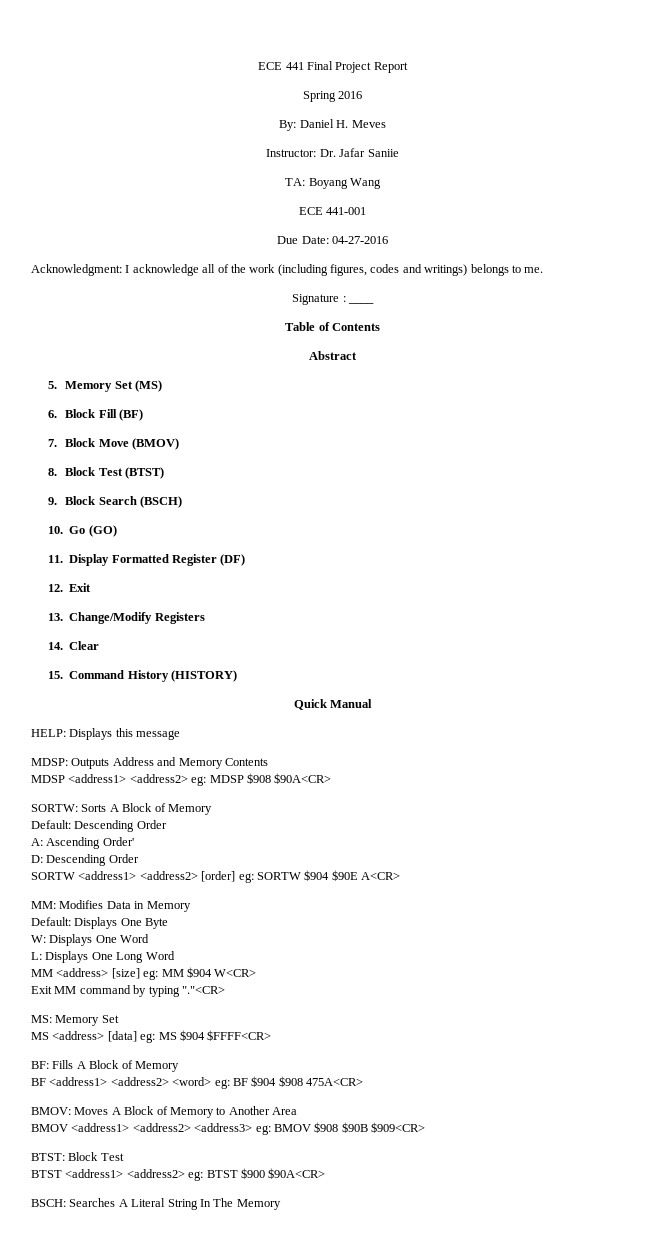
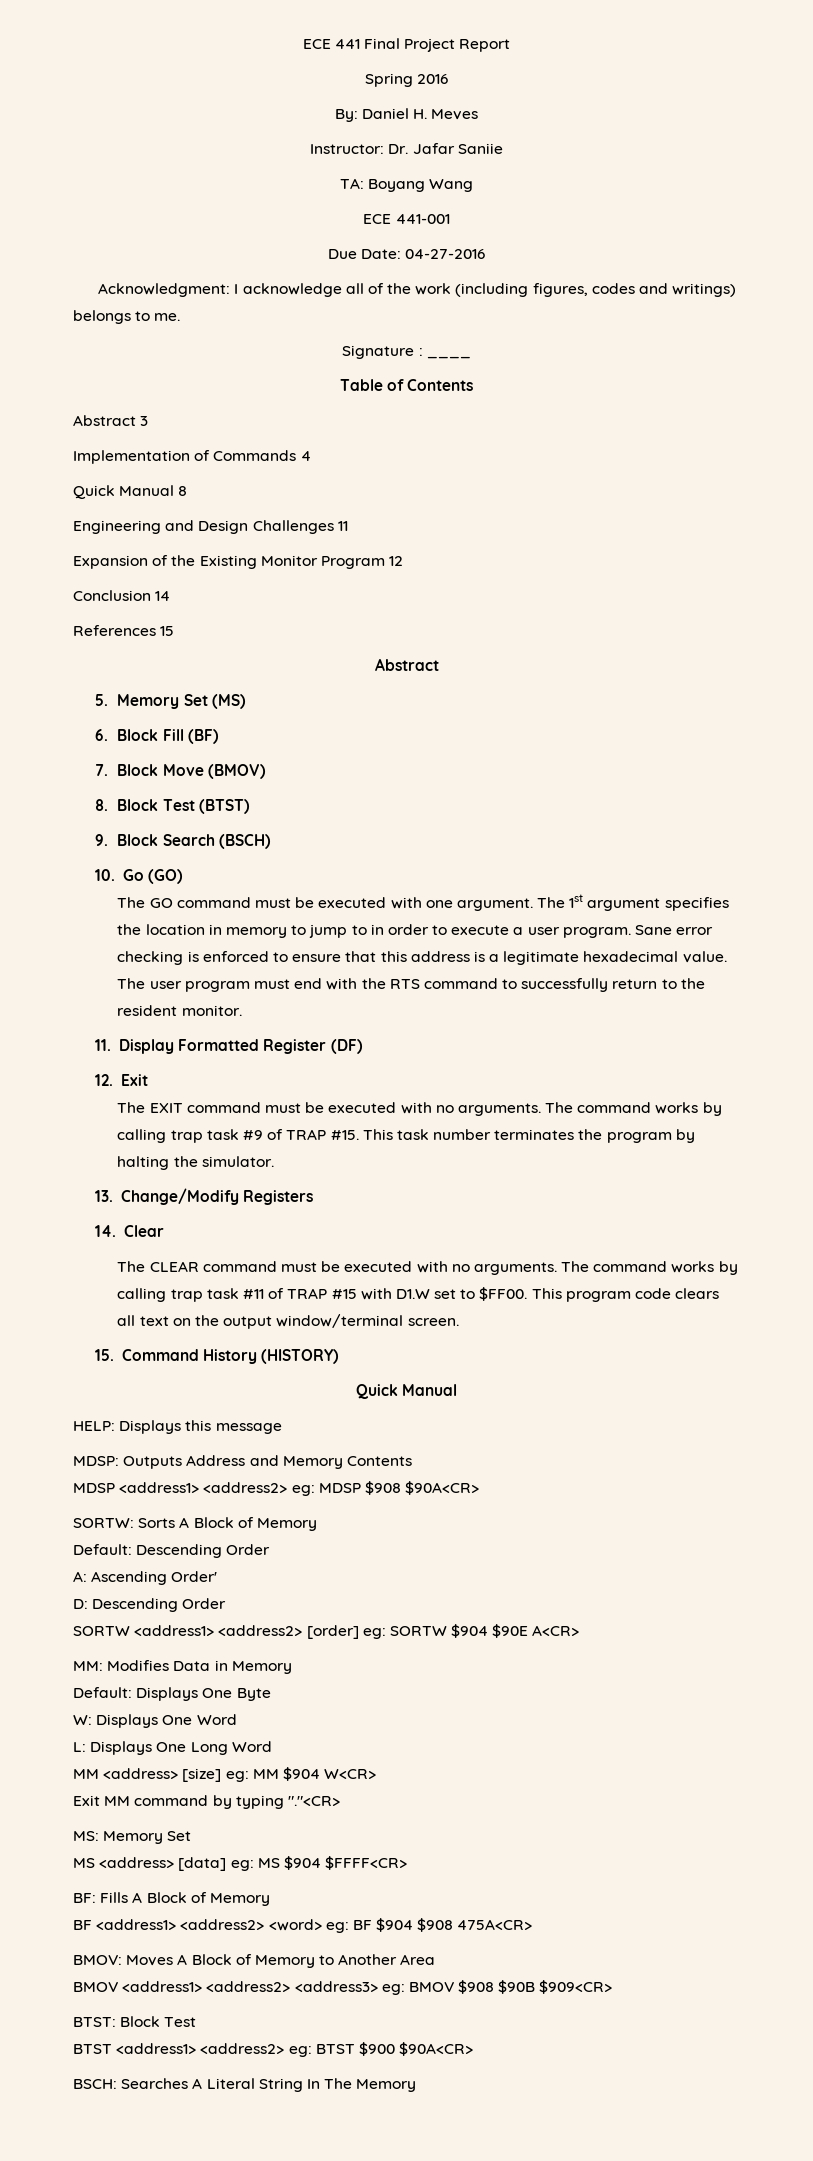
+ Abstract 3
+ Implementation of Commands 4
+ Quick Manual 8
+ Engineering and Design Challenges 11
+ Expansion of the Existing Monitor Program 12
+ Conclusion 14
+ References 15
+ The GO command must be executed with one argument. The 1st argument specifies the location in memory to jump to in order to execute a user program. Sane error checking is enforced to ensure that this address is a legitimate hexadecimal value. The user program must end with the RTS command to successfully return to the resident monitor.
+ The EXIT command must be executed with no arguments. The command works by calling trap task #9 of TRAP #15. This task number terminates the program by halting the simulator.
+ The CLEAR command must be executed with no arguments. The command works by calling trap task #11 of TRAP #15 with D1.W set to $FF00. This program code clears all text on the output window/terminal screen.

